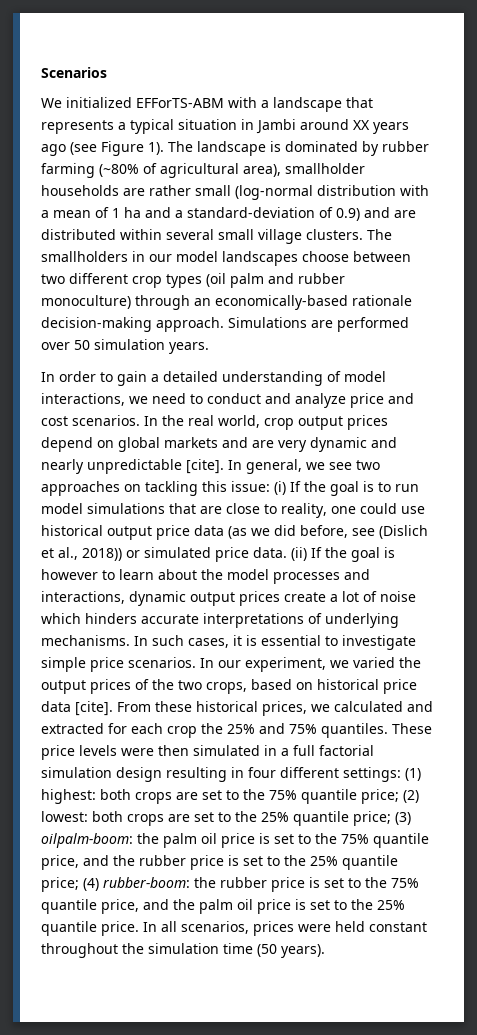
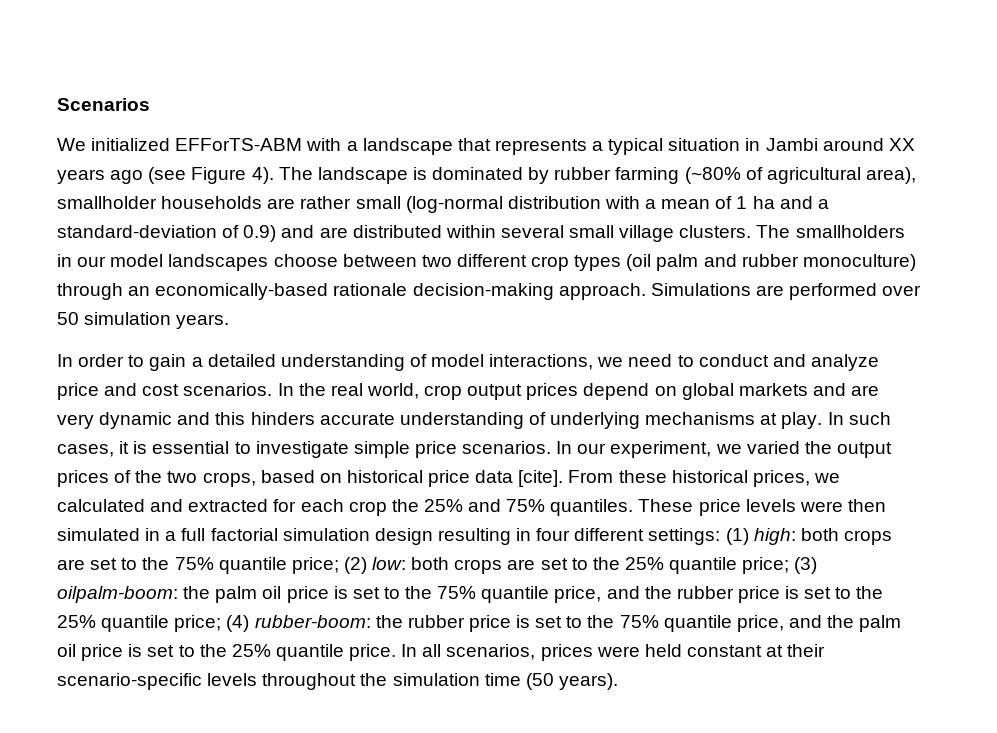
- We initialized EFForTS-ABM with a landscape that represents a typical situation in Jambi around XX years ago (see Figure 1).
+ We initialized EFForTS-ABM with a landscape that represents a typical situation in Jambi around XX years ago (see Figure 4).
- In the real world, crop output prices depend on global markets and are very dynamic and nearly unpredictable [cite]. In general, we see two approaches on tackling this issue: (i) If the goal is to run model simulations that are close to reality, one could use historical output price data (as we did before, see (Dislich et al., 2018)) or simulated price data. (ii) If the goal is however to learn about the model processes and interactions, dynamic output prices create a lot of noise which hinders accurate interpretations of underlying mechanisms.
+ In the real world, crop output prices depend on global markets and are very dynamic and this hinders accurate understanding of underlying mechanisms at play.
- (1) highest:
+ (1) high:
- (2) lowest:
+ (2) low:
- In all scenarios, prices were held constant throughout the simulation time (50 years).
+ In all scenarios, prices were held constant at their scenario-specific levels throughout the simulation time (50 years).

